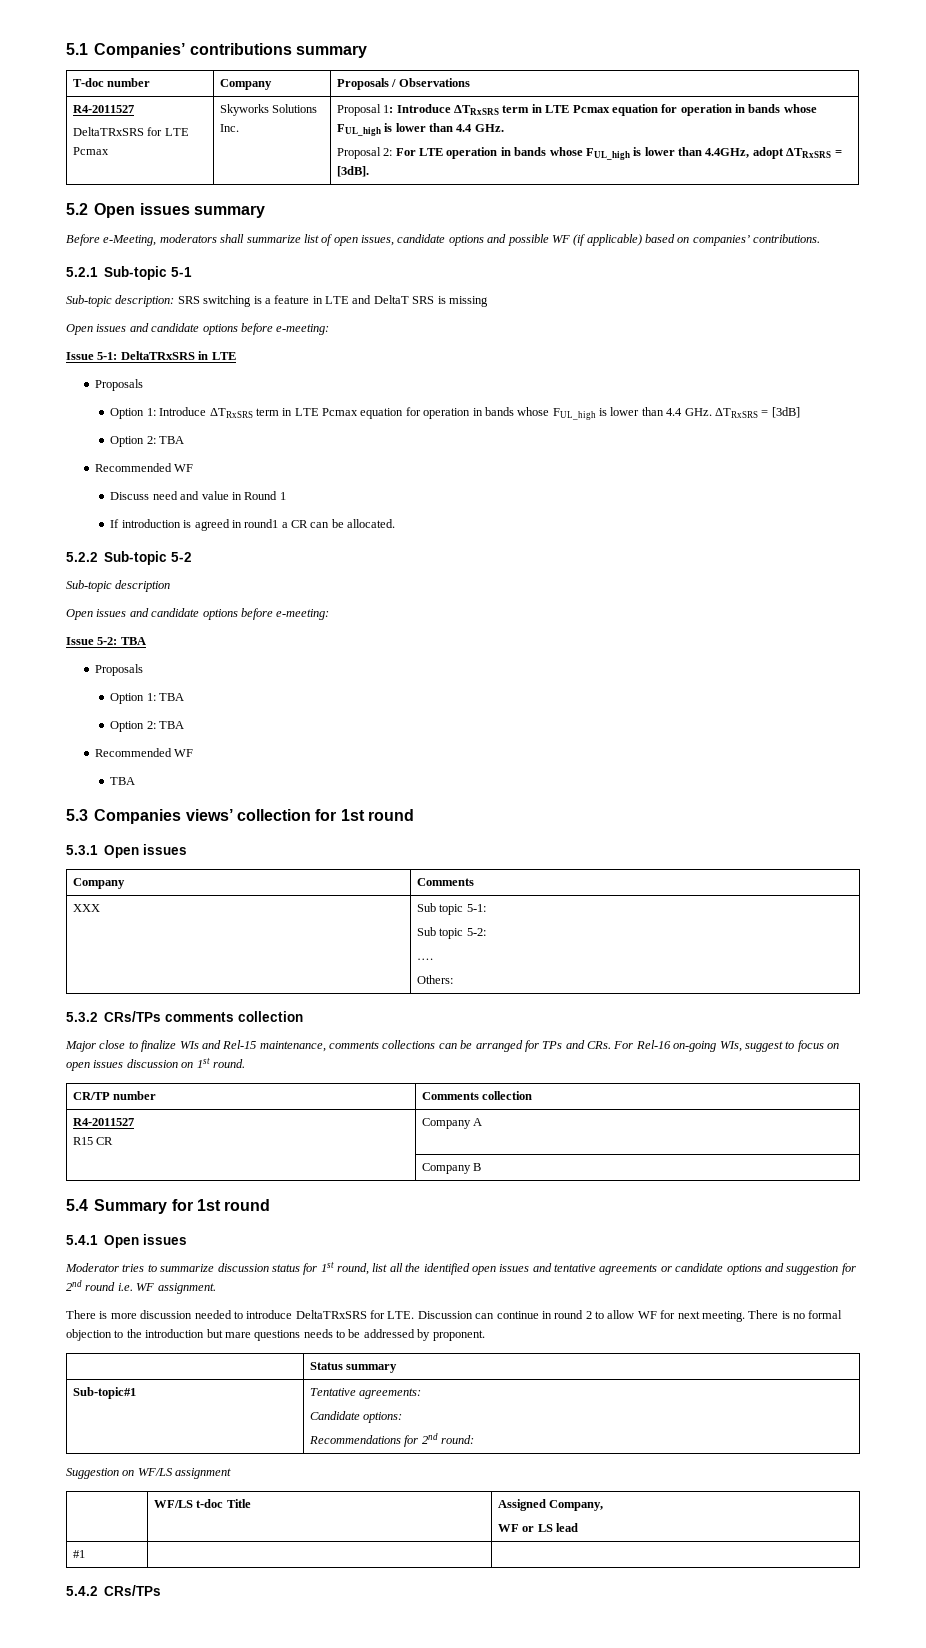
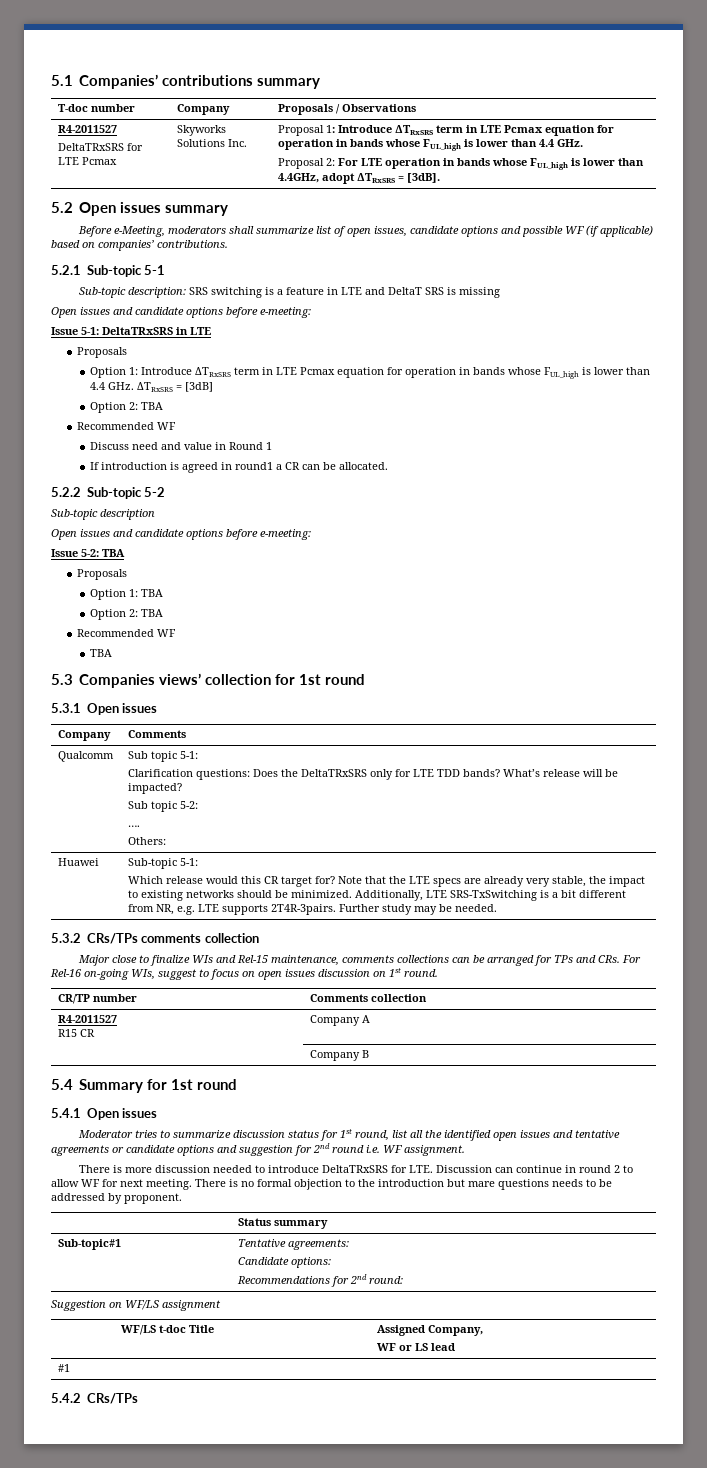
- XXX | Sub topic 5-1:
+ Qualcomm | Sub topic 5-1:
+ Clarification questions: Does the DeltaTRxSRS only for LTE TDD bands? What’s release will be impacted?
+ Huawei | Sub-topic 5-1:
+ Which release would this CR target for? Note that the LTE specs are already very stable, the impact to existing networks should be minimized. Additionally, LTE SRS-TxSwitching is a bit different from NR, e.g. LTE supports 2T4R-3pairs. Further study may be needed.

